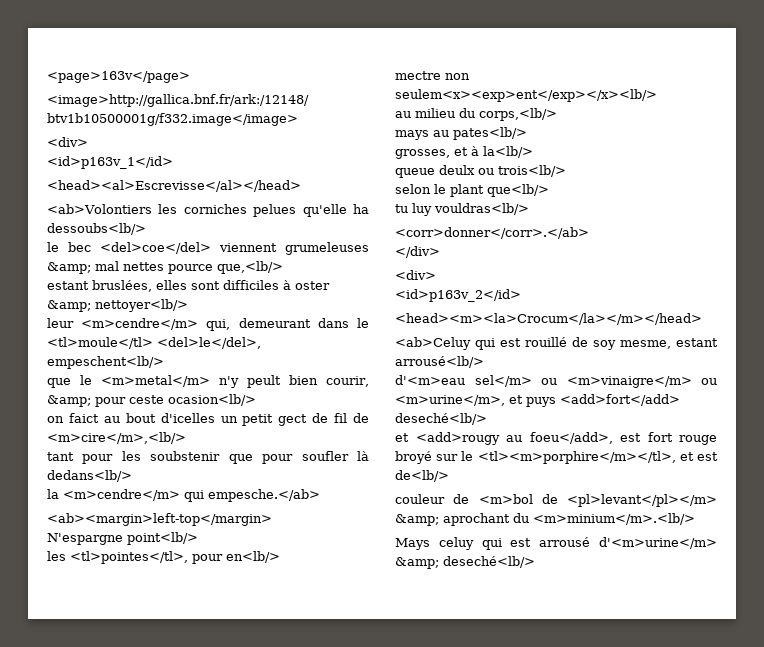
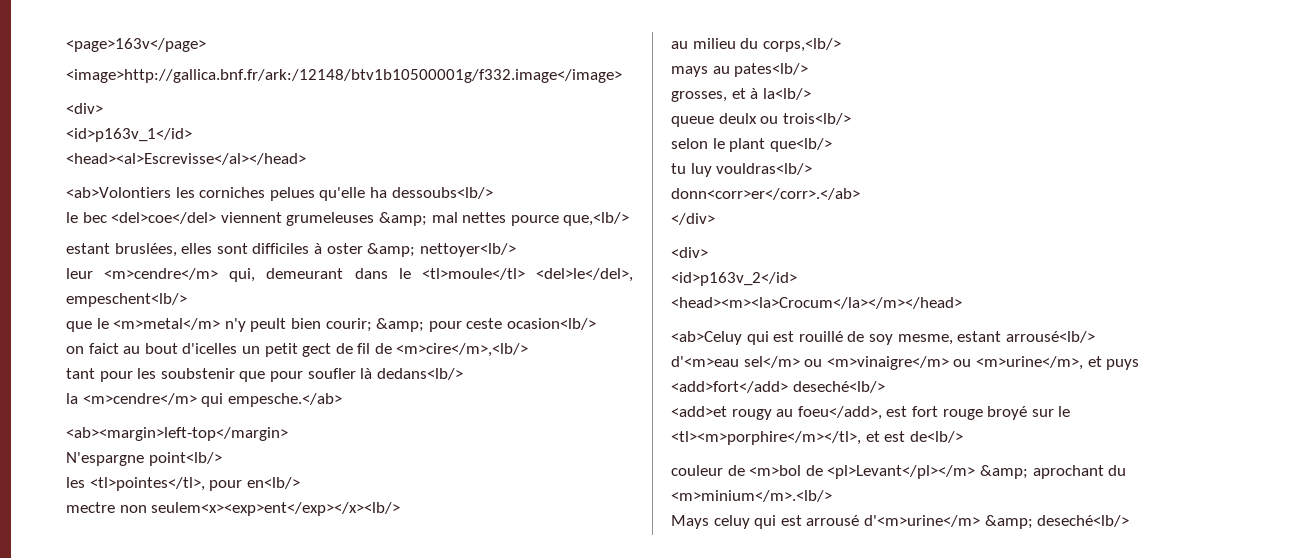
- que le <m>metal</m> n'y peult bien courir, &amp; pour ceste ocasion<lb/>
+ que le <m>metal</m> n'y peult bien courir; &amp; pour ceste ocasion<lb/>
- <corr>donner</corr>.</ab>
+ donn<corr>er</corr>.</ab>
- et <add>rougy au foeu</add>, est fort rouge broyé sur le <tl><m>porphire</m></tl>, et est de<lb/>
+ <add>et rougy au foeu</add>, est fort rouge broyé sur le <tl><m>porphire</m></tl>, et est de<lb/>
- couleur de <m>bol de <pl>levant</pl></m> &amp; aprochant du <m>minium</m>.<lb/>
+ couleur de <m>bol de <pl>Levant</pl></m> &amp; aprochant du <m>minium</m>.<lb/>

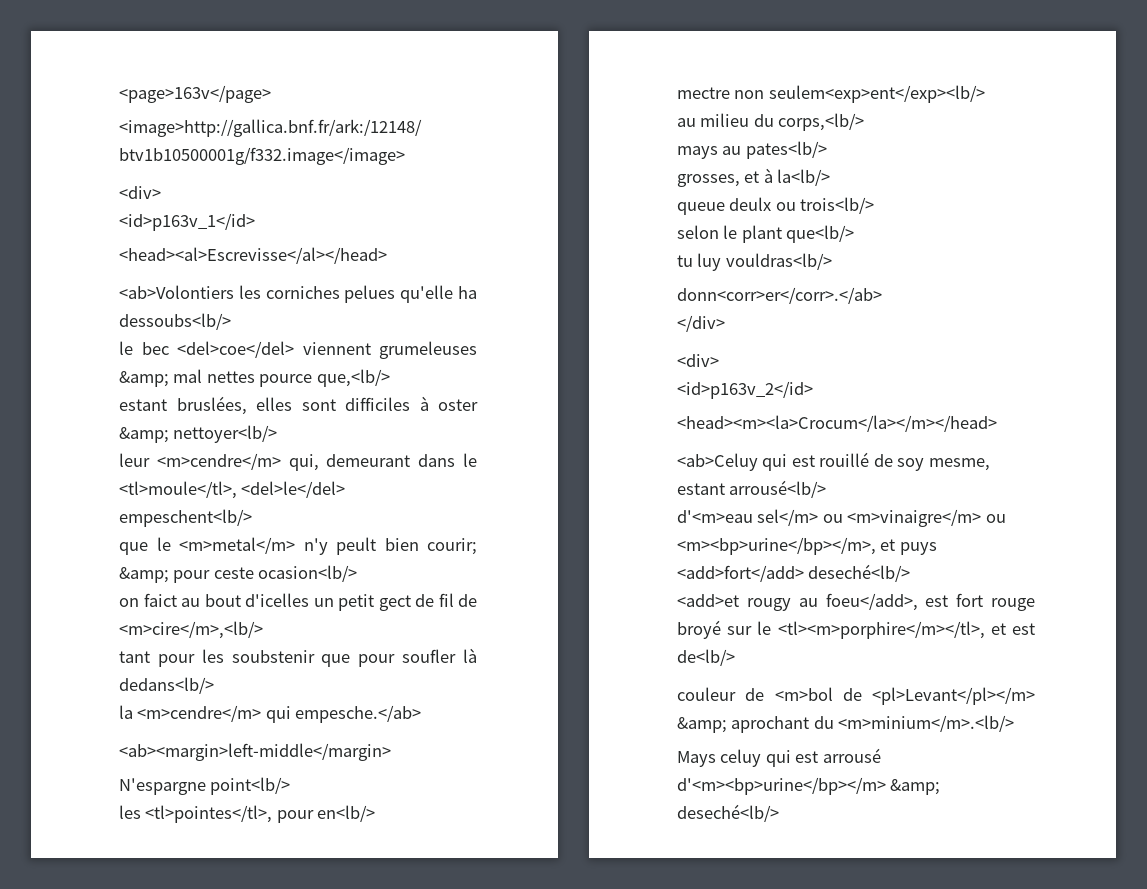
- leur <m>cendre</m> qui, demeurant dans le <tl>moule</tl> <del>le</del>, empeschent<lb/>
+ leur <m>cendre</m> qui, demeurant dans le <tl>moule</tl>, <del>le</del> empeschent<lb/>
- <ab><margin>left-top</margin>
+ <ab><margin>left-middle</margin>
- mectre non seulem<x><exp>ent</exp></x><lb/>
+ mectre non seulem<exp>ent</exp><lb/>
- d'<m>eau sel</m> ou <m>vinaigre</m> ou <m>urine</m>, et puys <add>fort</add> deseché<lb/>
+ d'<m>eau sel</m> ou <m>vinaigre</m> ou <m><bp>urine</bp></m>, et puys <add>fort</add> deseché<lb/>
- Mays celuy qui est arrousé d'<m>urine</m> &amp; deseché<lb/>
+ Mays celuy qui est arrousé d'<m><bp>urine</bp></m> &amp; deseché<lb/>

